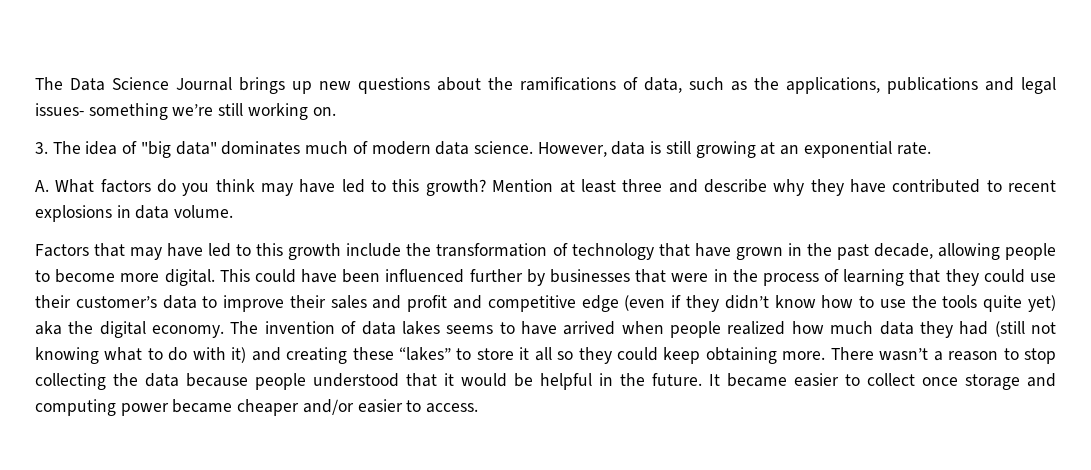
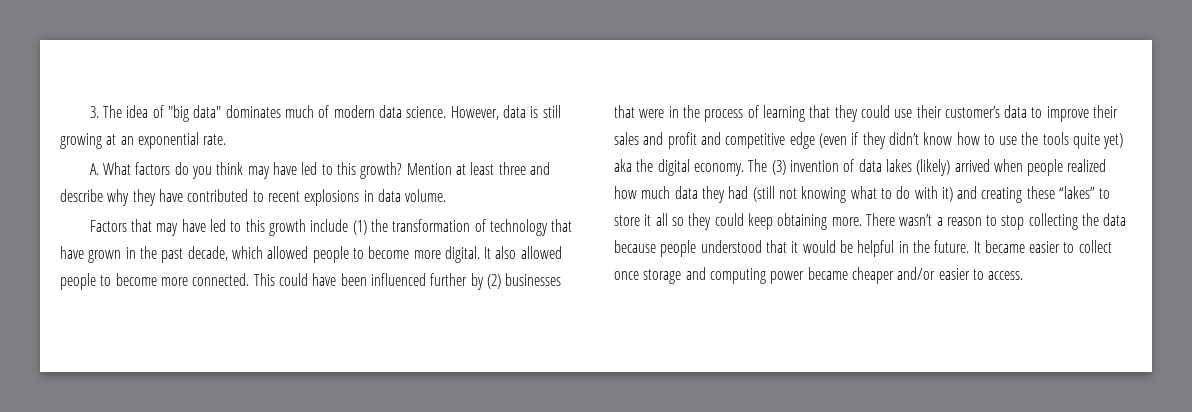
- The Data Science Journal brings up new questions about the ramifications of data, such as the applications, publications and legal issues- something we’re still working on.
- Factors that may have led to this growth include the transformation of technology that have grown in the past decade, allowing people to become more digital.
+ Factors that may have led to this growth include (1) the transformation of technology that have grown in the past decade, which allowed people to become more digital.
+ It also allowed people to become more connected.
- This could have been influenced further by businesses that were in the process of learning that they could use their customer’s data to improve their sales and profit and competitive edge (even if they didn’t know how to use the tools quite yet) aka the digital economy.
+ This could have been influenced further by (2) businesses that were in the process of learning that they could use their customer’s data to improve their sales and profit and competitive edge (even if they didn’t know how to use the tools quite yet) aka the digital economy.
- The invention of data lakes seems to have arrived when people realized how much data they had (still not knowing what to do with it) and creating these “lakes” to store it all so they could keep obtaining more.
+ The (3) invention of data lakes (likely) arrived when people realized how much data they had (still not knowing what to do with it) and creating these “lakes” to store it all so they could keep obtaining more.

